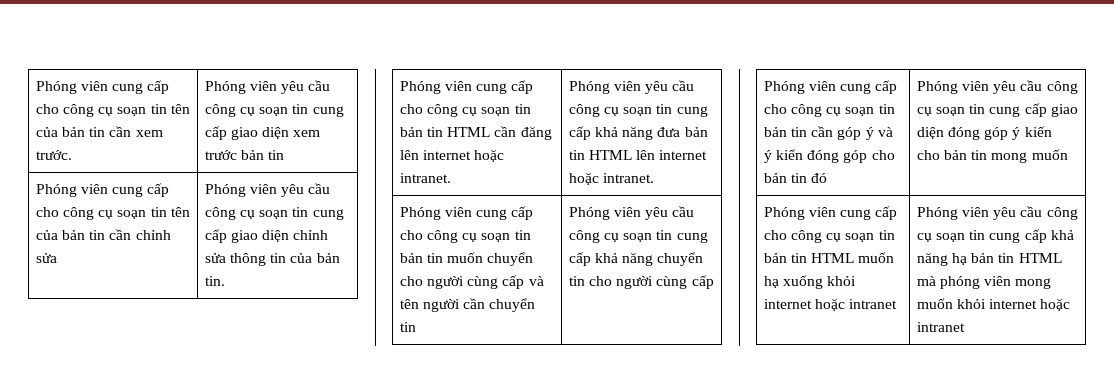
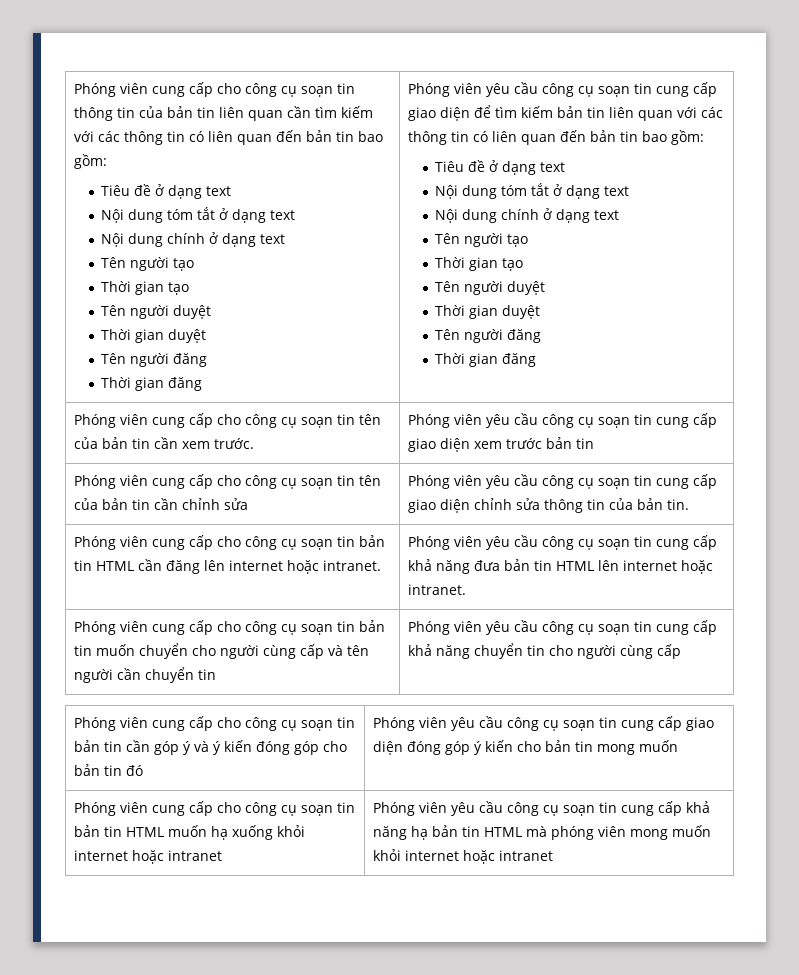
+ Phóng viên cung cấp cho công cụ soạn tin thông tin của bản tin liên quan cần tìm kiếm với các thông tin có liên quan đến bản tin bao gồm:
+ Tiêu đề ở dạng text
+ Nội dung tóm tắt ở dạng text
+ Nội dung chính ở dạng text
+ Tên người tạo
+ Thời gian tạo
+ Tên người duyệt
+ Thời gian duyệt
+ Tên người đăng
+ Thời gian đăng | Phóng viên yêu cầu công cụ soạn tin cung cấp giao diện để tìm kiếm bản tin liên quan với các thông tin có liên quan đến bản tin bao gồm:
+ Tiêu đề ở dạng text
+ Nội dung tóm tắt ở dạng text
+ Nội dung chính ở dạng text
+ Tên người tạo
+ Thời gian tạo
+ Tên người duyệt
+ Thời gian duyệt
+ Tên người đăng
+ Thời gian đăng

